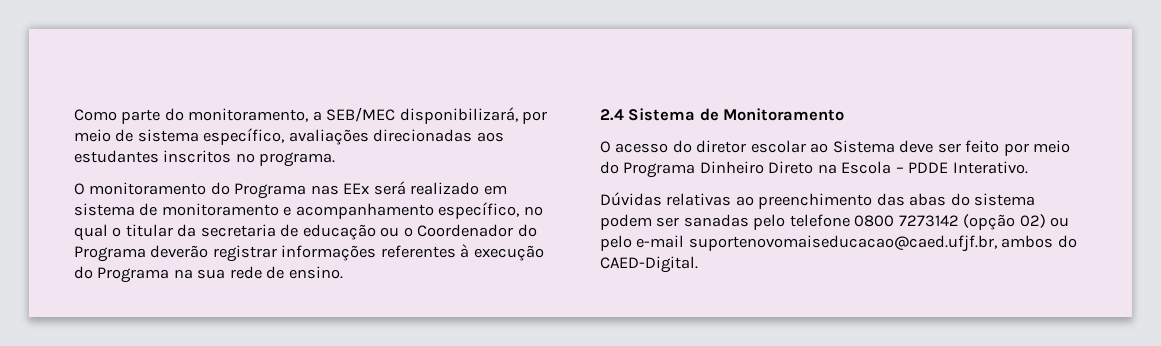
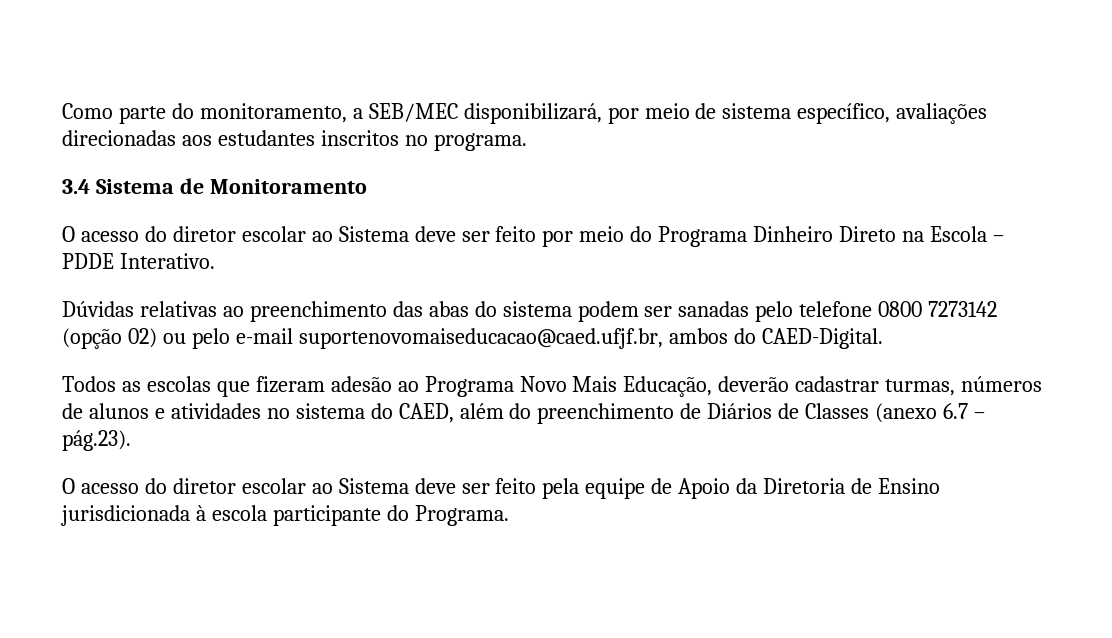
- O monitoramento do Programa nas EEx será realizado em sistema de monitoramento e acompanhamento específico, no qual o titular da secretaria de educação ou o Coordenador do Programa deverão registrar informações referentes à execução do Programa na sua rede de ensino.
- 2.4 Sistema de Monitoramento
+ 3.4 Sistema de Monitoramento
+ Todos as escolas que fizeram adesão ao Programa Novo Mais Educação, deverão cadastrar turmas, números de alunos e atividades no sistema do CAED, além do preenchimento de Diários de Classes (anexo 6.7 – pág.23).
+ O acesso do diretor escolar ao Sistema deve ser feito pela equipe de Apoio da Diretoria de Ensino jurisdicionada à escola participante do Programa.

